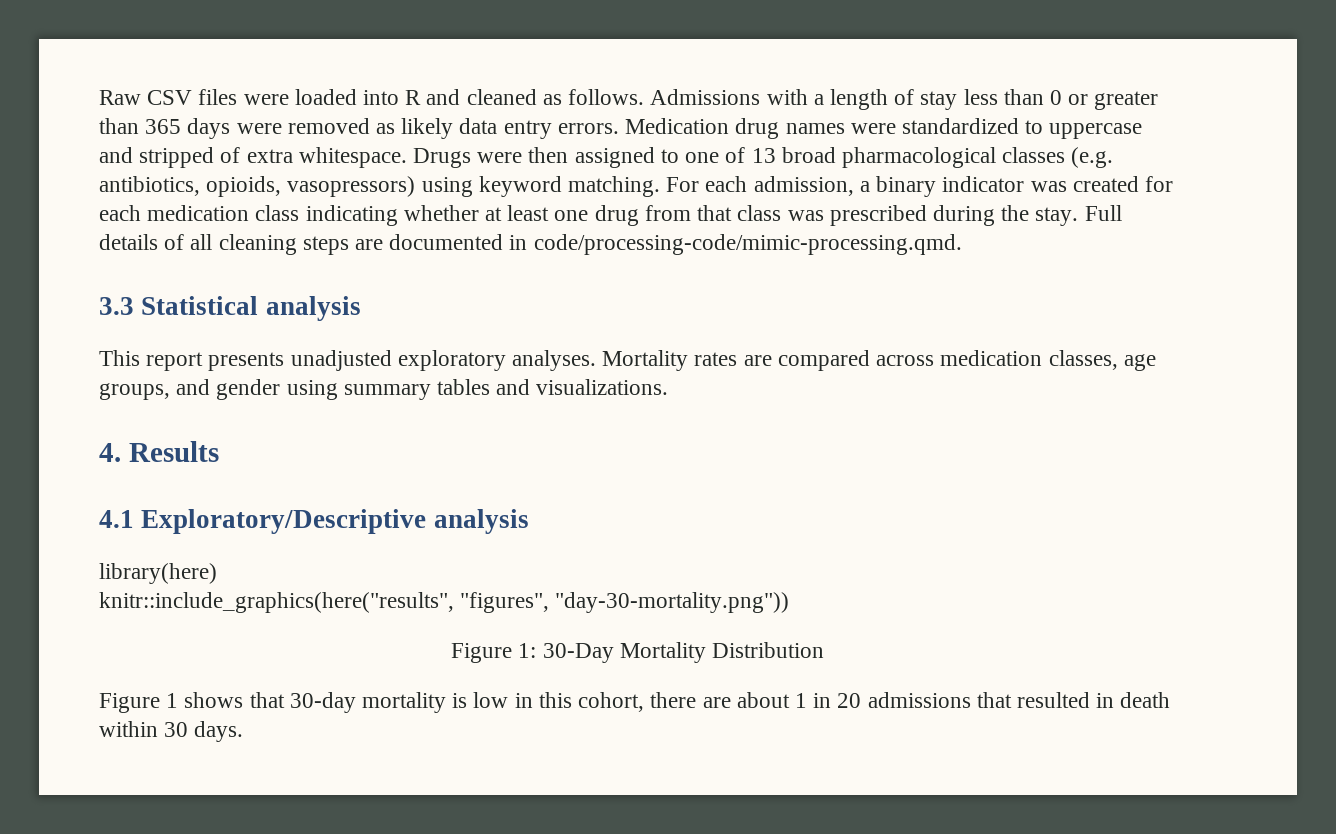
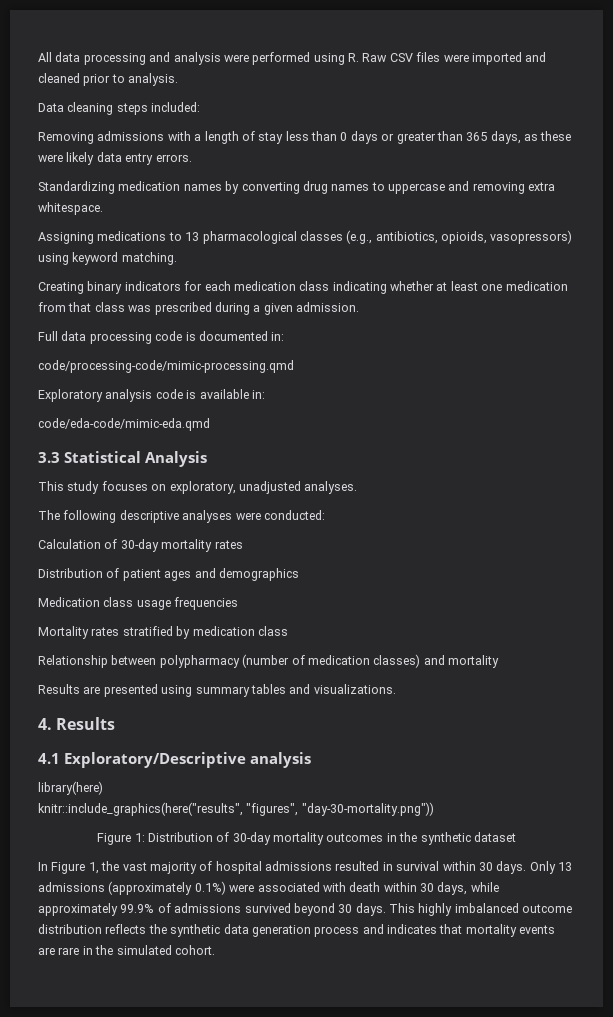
- Raw CSV files were loaded into R and cleaned as follows. Admissions with a length of stay less than 0 or greater than 365 days were removed as likely data entry errors. Medication drug names were standardized to uppercase and stripped of extra whitespace. Drugs were then assigned to one of 13 broad pharmacological classes (e.g. antibiotics, opioids, vasopressors) using keyword matching. For each admission, a binary indicator was created for each medication class indicating whether at least one drug from that class was prescribed during the stay. Full details of all cleaning steps are documented in code/processing-code/mimic-processing.qmd.
+ All data processing and analysis were performed using R. Raw CSV files were imported and cleaned prior to analysis.
+ Data cleaning steps included:
+ Removing admissions with a length of stay less than 0 days or greater than 365 days, as these were likely data entry errors.
+ Standardizing medication names by converting drug names to uppercase and removing extra whitespace.
+ Assigning medications to 13 pharmacological classes (e.g., antibiotics, opioids, vasopressors) using keyword matching.
+ Creating binary indicators for each medication class indicating whether at least one medication from that class was prescribed during a given admission.
+ Full data processing code is documented in:
+ code/processing-code/mimic-processing.qmd
+ Exploratory analysis code is available in:
+ code/eda-code/mimic-eda.qmd
- 3.3 Statistical analysis
- This report presents unadjusted exploratory analyses. Mortality rates are compared across medication classes, age groups, and gender using summary tables and visualizations.
+ 3.3 Statistical Analysis
+ This study focuses on exploratory, unadjusted analyses.
+ The following descriptive analyses were conducted:
+ Calculation of 30-day mortality rates
+ Distribution of patient ages and demographics
+ Medication class usage frequencies
+ Mortality rates stratified by medication class
+ Relationship between polypharmacy (number of medication classes) and mortality
+ Results are presented using summary tables and visualizations.
- Figure 1: 30-Day Mortality Distribution
- Figure 1 shows that 30-day mortality is low in this cohort, there are about 1 in 20 admissions that resulted in death within 30 days.
+ Figure 1: Distribution of 30-day mortality outcomes in the synthetic dataset
+ In Figure 1, the vast majority of hospital admissions resulted in survival within 30 days. Only 13 admissions (approximately 0.1%) were associated with death within 30 days, while approximately 99.9% of admissions survived beyond 30 days. This highly imbalanced outcome distribution reflects the synthetic data generation process and indicates that mortality events are rare in the simulated cohort.

